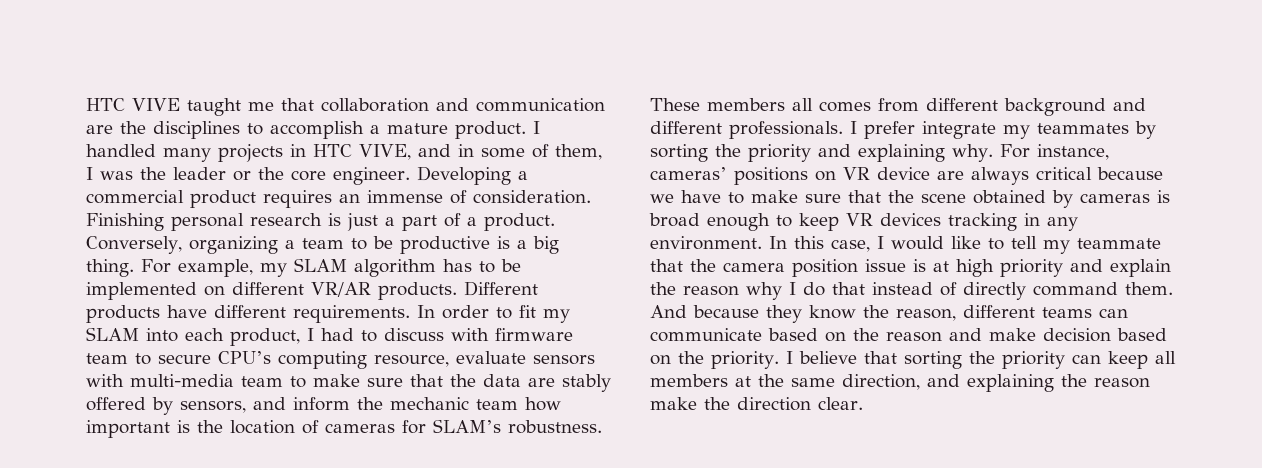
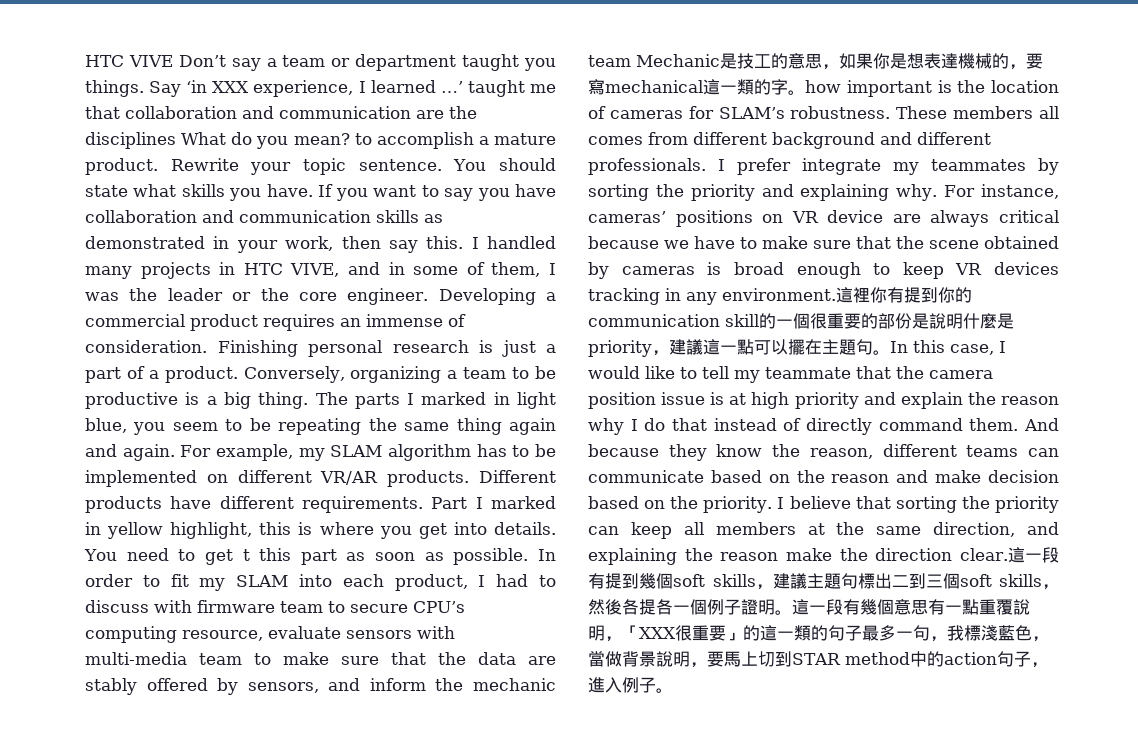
- HTC VIVE taught me that collaboration and communication are the disciplines to accomplish a mature product.
+ HTC VIVE Don’t say a team or department taught you things. Say ‘in XXX experience, I learned …’ taught me that collaboration and communication are the disciplines What do you mean? to accomplish a mature product.
+ Rewrite your topic sentence. You should state what skills you have. If you want to say you have collaboration and communication skills as demonstrated in your work, then say this.
+ The parts I marked in light blue, you seem to be repeating the same thing again and again.
+ Part I marked in yellow highlight, this is where you get into details. You need to get t this part as soon as possible.
- In order to fit my SLAM into each product, I had to discuss with firmware team to secure CPU’s computing resource, evaluate sensors with multi-media team to make sure that the data are stably offered by sensors, and inform the mechanic team how important is the location of cameras for SLAM’s robustness.
+ In order to fit my SLAM into each product, I had to discuss with firmware team to secure CPU’s computing resource, evaluate sensors with multi-media team to make sure that the data are stably offered by sensors, and inform the mechanic team Mechanic是技工的意思，如果你是想表達機械的，要寫mechanical這一類的字。how important is the location of cameras for SLAM’s robustness.
+ 這裡你有提到你的communication skill的一個很重要的部份是說明什麼是priority，建議這一點可以擺在主題句。
+ 這一段有提到幾個soft skills，建議主題句標出二到三個soft skills，然後各提各一個例子證明。這一段有幾個意思有一點重覆說明，「XXX很重要」的這一類的句子最多一句，我標淺藍色，當做背景說明，要馬上切到STAR method中的action句子，進入例子。

